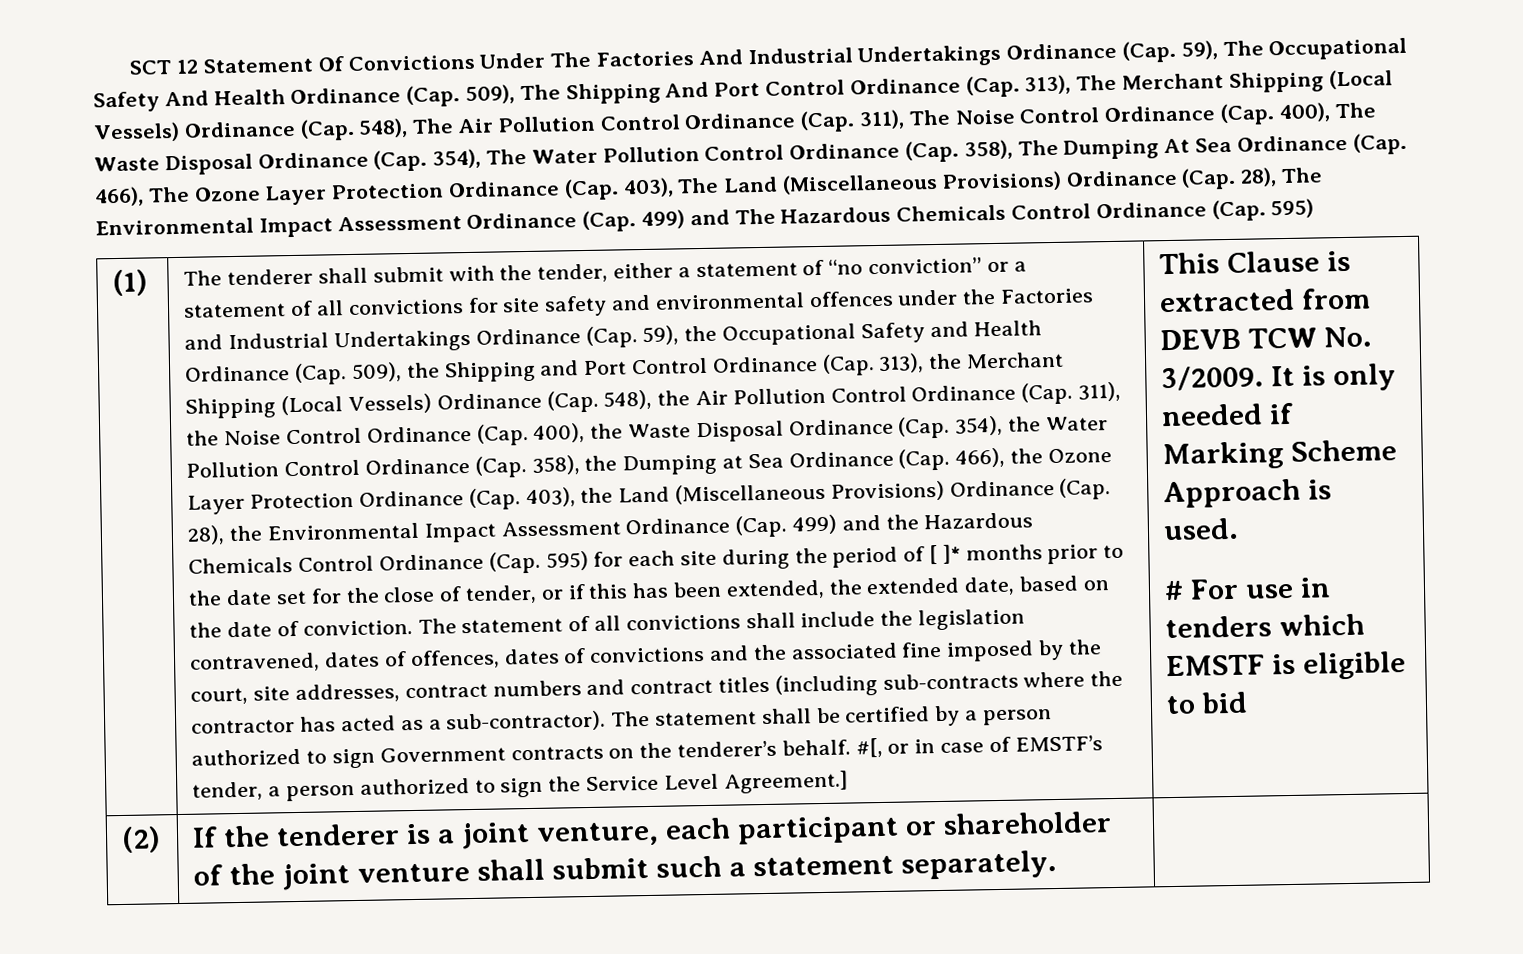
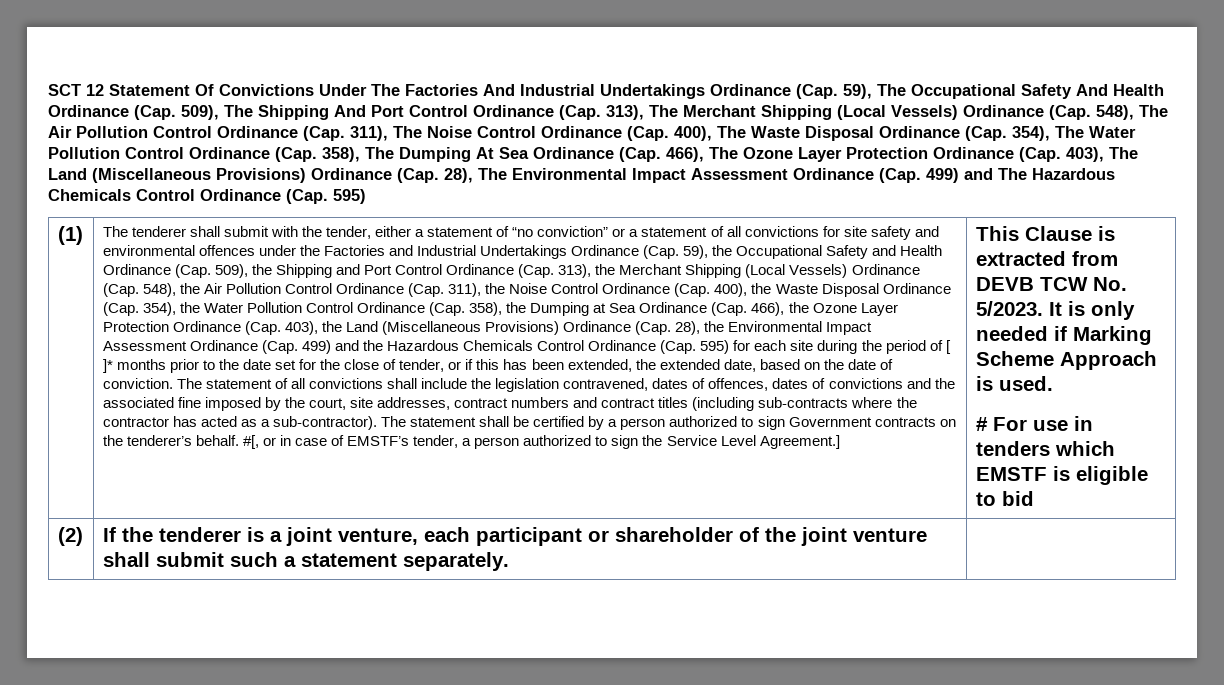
- This Clause is extracted from DEVB TCW No. 3/2009.
+ This Clause is extracted from DEVB TCW No. 5/2023.

